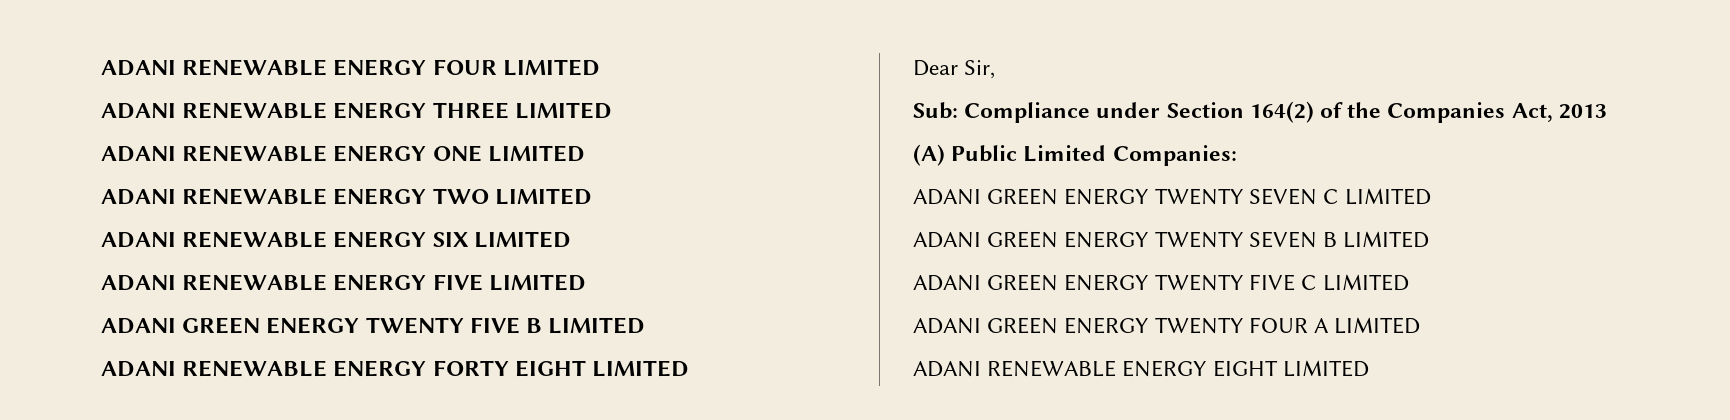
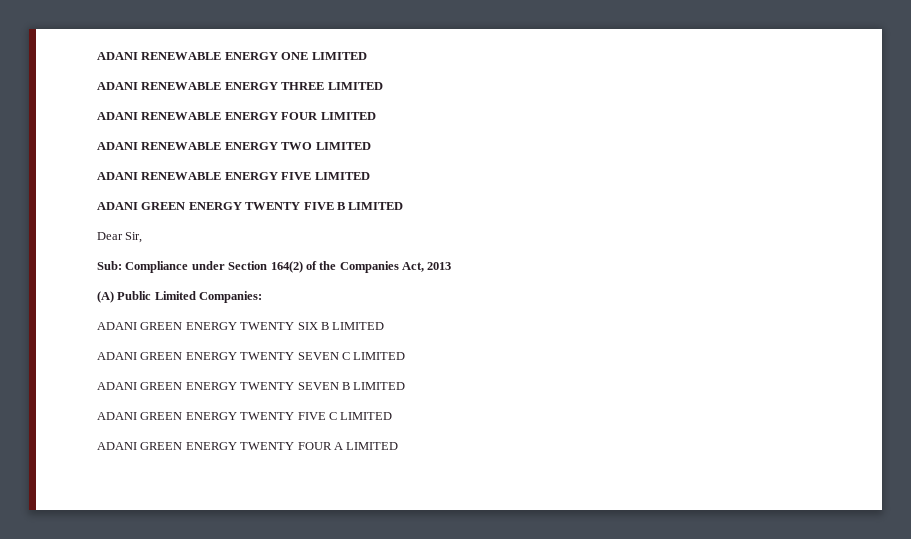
- ADANI RENEWABLE ENERGY FOUR LIMITED
+ ADANI RENEWABLE ENERGY ONE LIMITED
- ADANI RENEWABLE ENERGY ONE LIMITED
+ ADANI RENEWABLE ENERGY FOUR LIMITED
- ADANI RENEWABLE ENERGY SIX LIMITED
- ADANI RENEWABLE ENERGY FORTY EIGHT LIMITED
+ ADANI GREEN ENERGY TWENTY SIX B LIMITED
- ADANI RENEWABLE ENERGY EIGHT LIMITED

